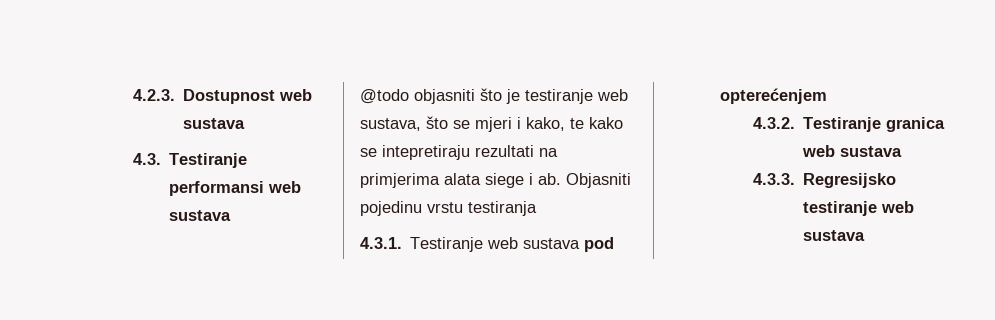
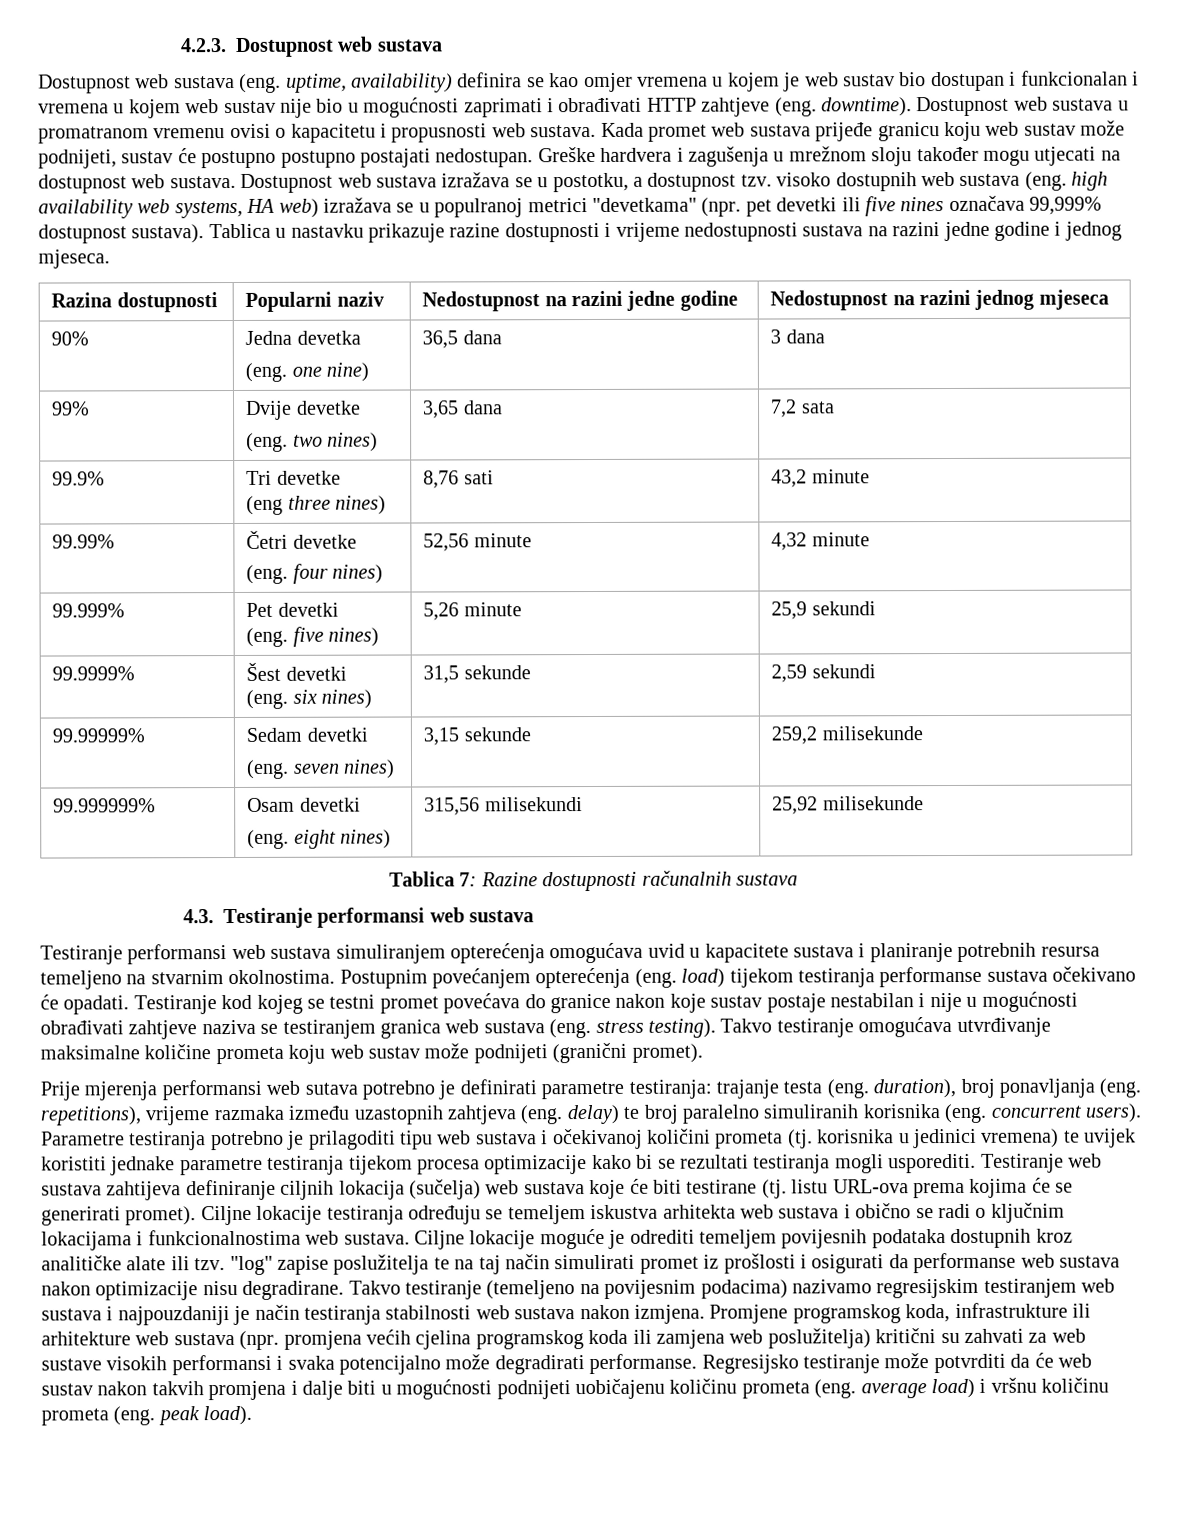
+ Dostupnost web sustava (eng. uptime, availability) definira se kao omjer vremena u kojem je web sustav bio dostupan i funkcionalan i vremena u kojem web sustav nije bio u mogućnosti zaprimati i obrađivati HTTP zahtjeve (eng. downtime). Dostupnost web sustava u promatranom vremenu ovisi o kapacitetu i propusnosti web sustava. Kada promet web sustava prijeđe granicu koju web sustav može podnijeti, sustav će postupno postupno postajati nedostupan. Greške hardvera i zagušenja u mrežnom sloju također mogu utjecati na dostupnost web sustava. Dostupnost web sustava izražava se u postotku, a dostupnost tzv. visoko dostupnih web sustava (eng. high availability web systems, HA web) izražava se u populranoj metrici "devetkama" (npr. pet devetki ili five nines označava 99,999% dostupnost sustava). Tablica u nastavku prikazuje razine dostupnosti i vrijeme nedostupnosti sustava na razini jedne godine i jednog mjeseca.
+ Razina dostupnosti | Popularni naziv | Nedostupnost na razini jedne godine | Nedostupnost na razini jednog mjeseca
+ 90% | Jedna devetka
+ (eng. one nine) | 36,5 dana | 3 dana
+ 99% | Dvije devetke
+ (eng. two nines) | 3,65 dana | 7,2 sata
+ 99.9% | Tri devetke
+ (eng three nines) | 8,76 sati | 43,2 minute
+ 99.99% | Četri devetke
+ (eng. four nines) | 52,56 minute | 4,32 minute
+ 99.999% | Pet devetki
+ (eng. five nines) | 5,26 minute | 25,9 sekundi
+ 99.9999% | Šest devetki
+ (eng. six nines) | 31,5 sekunde | 2,59 sekundi
+ 99.99999% | Sedam devetki
+ (eng. seven nines) | 3,15 sekunde | 259,2 milisekunde
+ 99.999999% | Osam devetki
+ (eng. eight nines) | 315,56 milisekundi | 25,92 milisekunde
+ Tablica 7: Razine dostupnosti računalnih sustava
- @todo objasniti što je testiranje web sustava, što se mjeri i kako, te kako se intepretiraju rezultati na primjerima alata siege i ab. Objasniti pojedinu vrstu testiranja
- 4.3.1. Testiranje web sustava pod opterećenjem
- 4.3.2. Testiranje granica web sustava
- 4.3.3. Regresijsko testiranje web sustava
+ Testiranje performansi web sustava simuliranjem opterećenja omogućava uvid u kapacitete sustava i planiranje potrebnih resursa temeljeno na stvarnim okolnostima. Postupnim povećanjem opterećenja (eng. load) tijekom testiranja performanse sustava očekivano će opadati. Testiranje kod kojeg se testni promet povećava do granice nakon koje sustav postaje nestabilan i nije u mogućnosti obrađivati zahtjeve naziva se testiranjem granica web sustava (eng. stress testing). Takvo testiranje omogućava utvrđivanje maksimalne količine prometa koju web sustav može podnijeti (granični promet).
+ Prije mjerenja performansi web sutava potrebno je definirati parametre testiranja: trajanje testa (eng. duration), broj ponavljanja (eng. repetitions), vrijeme razmaka između uzastopnih zahtjeva (eng. delay) te broj paralelno simuliranih korisnika (eng. concurrent users). Parametre testiranja potrebno je prilagoditi tipu web sustava i očekivanoj količini prometa (tj. korisnika u jedinici vremena) te uvijek koristiti jednake parametre testiranja tijekom procesa optimizacije kako bi se rezultati testiranja mogli usporediti. Testiranje web sustava zahtijeva definiranje ciljnih lokacija (sučelja) web sustava koje će biti testirane (tj. listu URL-ova prema kojima će se generirati promet). Ciljne lokacije testiranja određuju se temeljem iskustva arhitekta web sustava i obično se radi o ključnim lokacijama i funkcionalnostima web sustava. Ciljne lokacije moguće je odrediti temeljem povijesnih podataka dostupnih kroz analitičke alate ili tzv. "log" zapise poslužitelja te na taj način simulirati promet iz prošlosti i osigurati da performanse web sustava nakon optimizacije nisu degradirane. Takvo testiranje (temeljeno na povijesnim podacima) nazivamo regresijskim testiranjem web sustava i najpouzdaniji je način testiranja stabilnosti web sustava nakon izmjena. Promjene programskog koda, infrastrukture ili arhitekture web sustava (npr. promjena većih cjelina programskog koda ili zamjena web poslužitelja) kritični su zahvati za web sustave visokih performansi i svaka potencijalno može degradirati performanse. Regresijsko testiranje može potvrditi da će web sustav nakon takvih promjena i dalje biti u mogućnosti podnijeti uobičajenu količinu prometa (eng. average load) i vršnu količinu prometa (eng. peak load).

